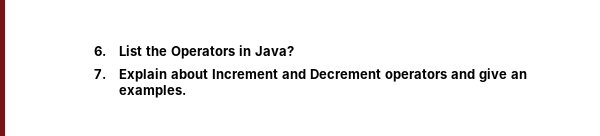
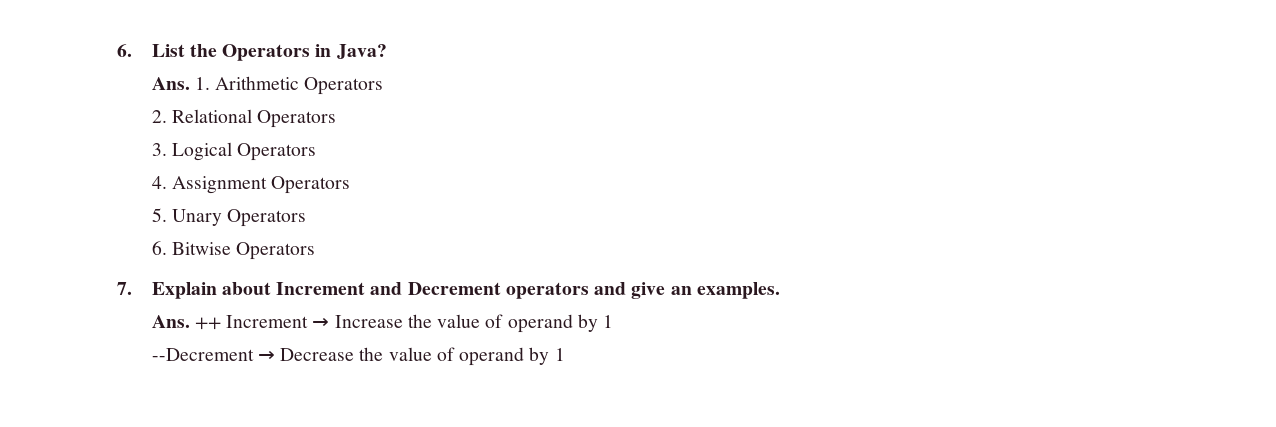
+ Ans. 1. Arithmetic Operators
+ 2. Relational Operators
+ 3. Logical Operators
+ 4. Assignment Operators
+ 5. Unary Operators
+ 6. Bitwise Operators
+ Ans. ++ Increment → Increase the value of operand by 1
+ --Decrement → Decrease the value of operand by 1

